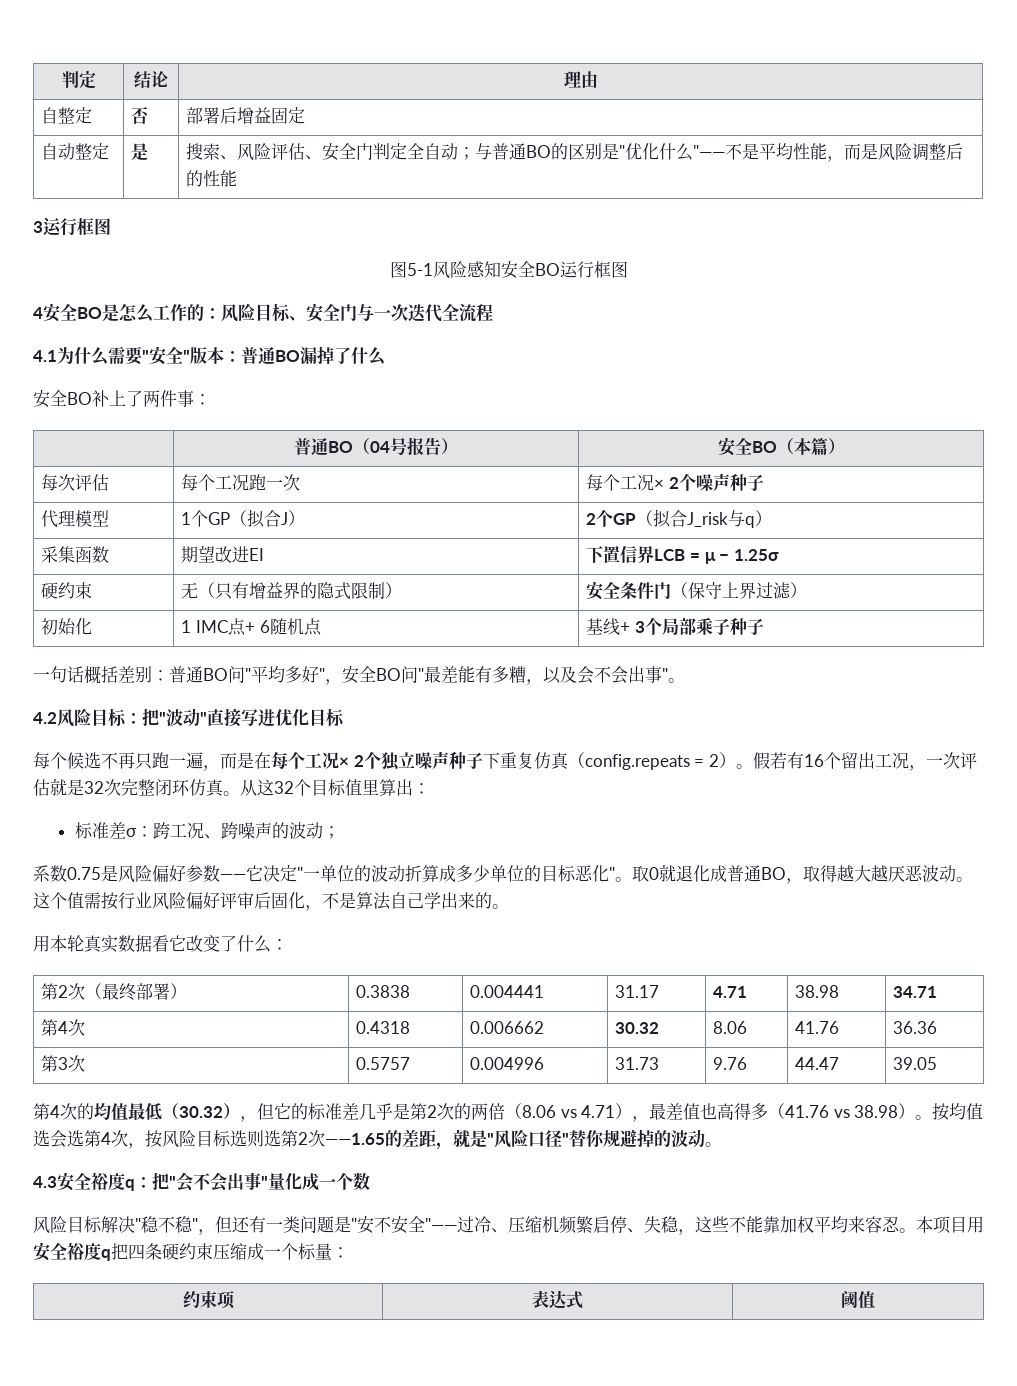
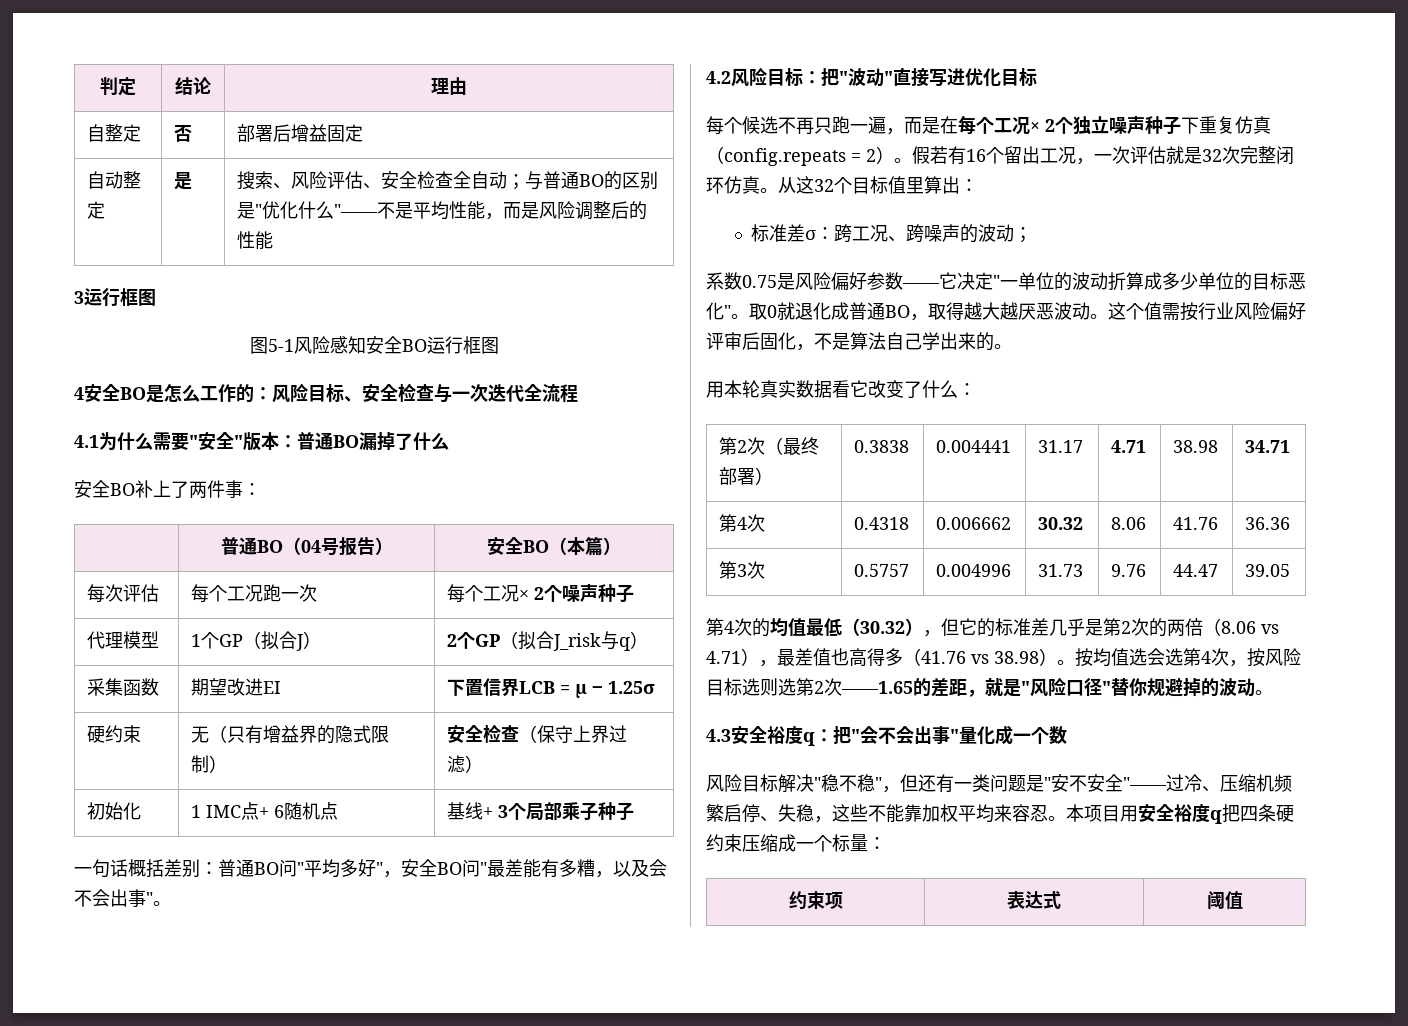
- 自动整定 | 是 | 搜索、风险评估、安全门判定全自动；与普通BO的区别是"优化什么"——不是平均性能，而是风险调整后的性能
+ 自动整定 | 是 | 搜索、风险评估、安全检查全自动；与普通BO的区别是"优化什么"——不是平均性能，而是风险调整后的性能
- 4安全BO是怎么工作的：风险目标、安全门与一次迭代全流程
+ 4安全BO是怎么工作的：风险目标、安全检查与一次迭代全流程
- 硬约束 | 无（只有增益界的隐式限制） | 安全条件门（保守上界过滤）
+ 硬约束 | 无（只有增益界的隐式限制） | 安全检查（保守上界过滤）

